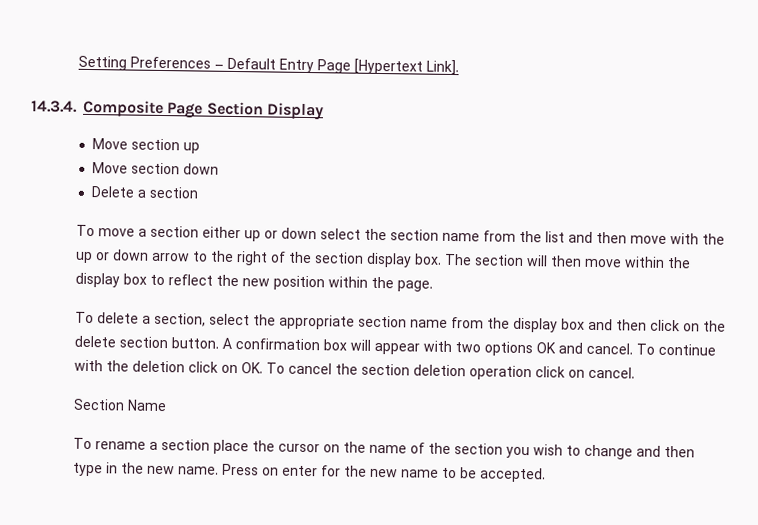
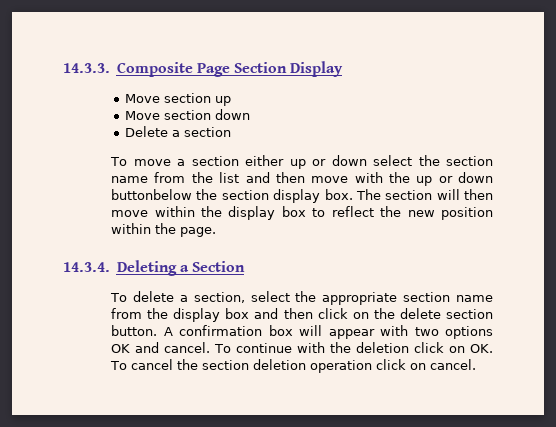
- Setting Preferences – Default Entry Page [Hypertext Link].
- 14.3.4. Composite Page Section Display
+ 14.3.3. Composite Page Section Display
- To move a section either up or down select the section name from the list and then move with the up or down arrow to the right of the section display box.
+ To move a section either up or down select the section name from the list and then move with the up or down buttonbelow the section display box.
+ 14.3.4. Deleting a Section
- Section Name
- To rename a section place the cursor on the name of the section you wish to change and then type in the new name. Press on enter for the new name to be accepted.

